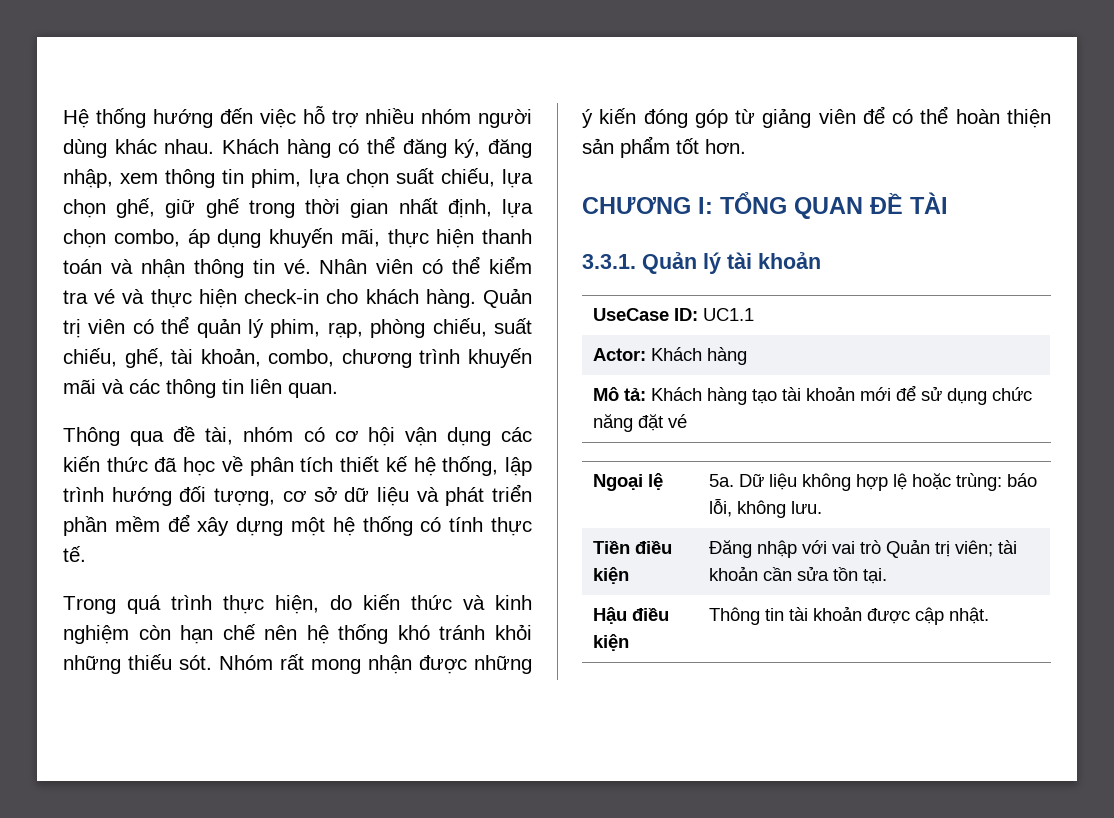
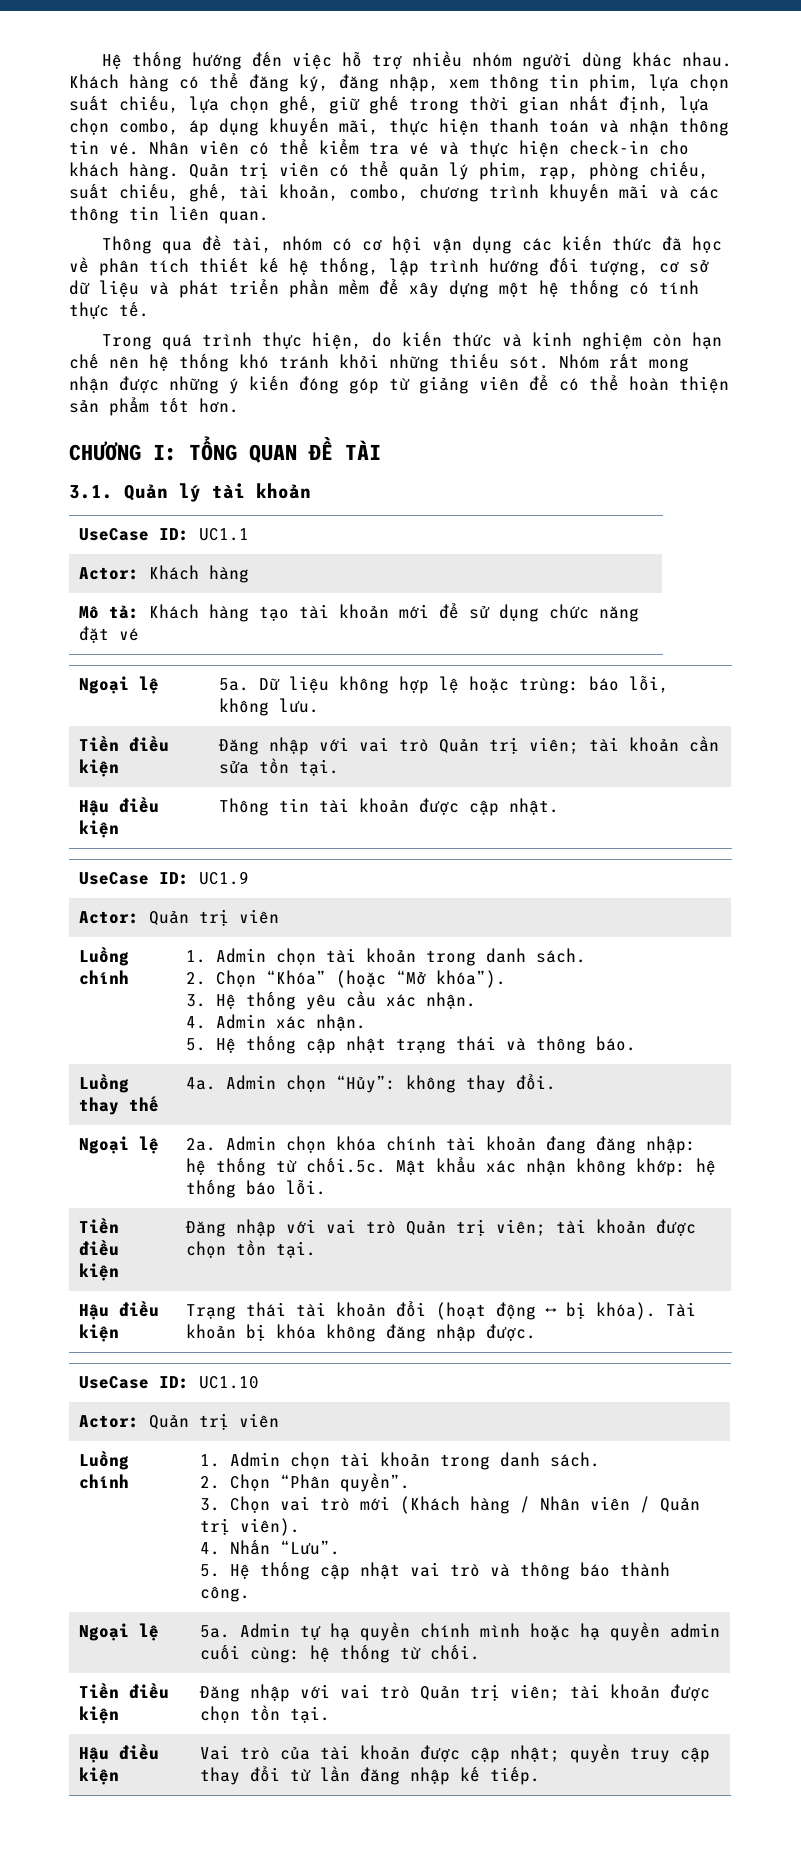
- 3.3.1. Quản lý tài khoản
+ 3.1. Quản lý tài khoản
+ UseCase ID: UC1.9
+ Actor: Quản trị viên
+ Luồng chính | 1. Admin chọn tài khoản trong danh sách.
+ 2. Chọn “Khóa” (hoặc “Mở khóa”).
+ 3. Hệ thống yêu cầu xác nhận.
+ 4. Admin xác nhận.
+ 5. Hệ thống cập nhật trạng thái và thông báo.
+ Luồng thay thế | 4a. Admin chọn “Hủy”: không thay đổi.
+ Ngoại lệ | 2a. Admin chọn khóa chính tài khoản đang đăng nhập: hệ thống từ chối.5c. Mật khẩu xác nhận không khớp: hệ thống báo lỗi.
+ Tiền điều kiện | Đăng nhập với vai trò Quản trị viên; tài khoản được chọn tồn tại.
+ Hậu điều kiện | Trạng thái tài khoản đổi (hoạt động ↔ bị khóa). Tài khoản bị khóa không đăng nhập được.
+ UseCase ID: UC1.10
+ Actor: Quản trị viên
+ Luồng chính | 1. Admin chọn tài khoản trong danh sách.
+ 2. Chọn “Phân quyền”.
+ 3. Chọn vai trò mới (Khách hàng / Nhân viên / Quản trị viên).
+ 4. Nhấn “Lưu”.
+ 5. Hệ thống cập nhật vai trò và thông báo thành công.
+ Ngoại lệ | 5a. Admin tự hạ quyền chính mình hoặc hạ quyền admin cuối cùng: hệ thống từ chối.
+ Tiền điều kiện | Đăng nhập với vai trò Quản trị viên; tài khoản được chọn tồn tại.
+ Hậu điều kiện | Vai trò của tài khoản được cập nhật; quyền truy cập thay đổi từ lần đăng nhập kế tiếp.

